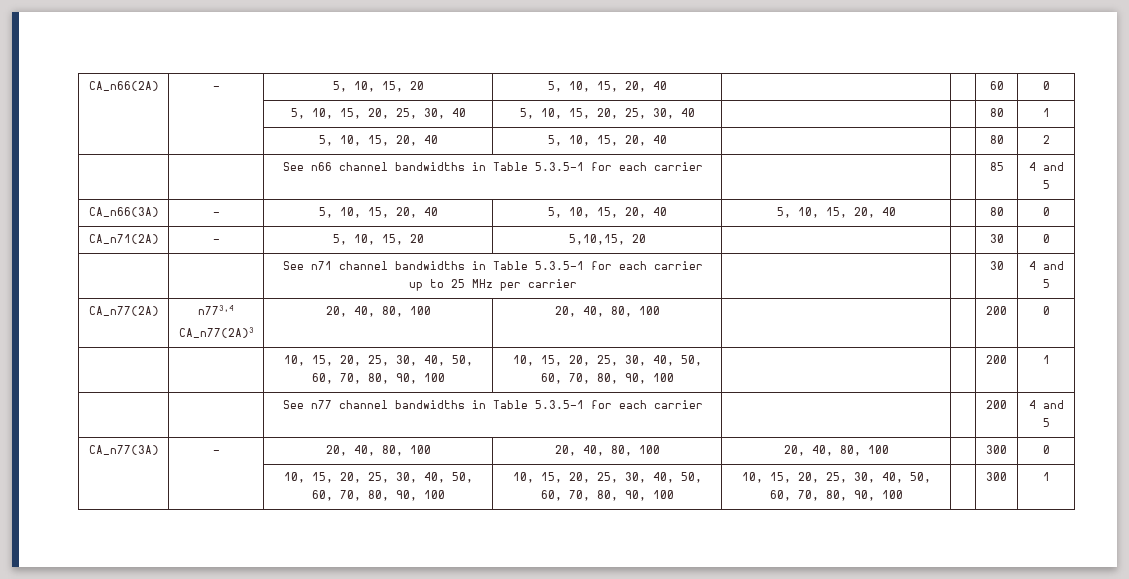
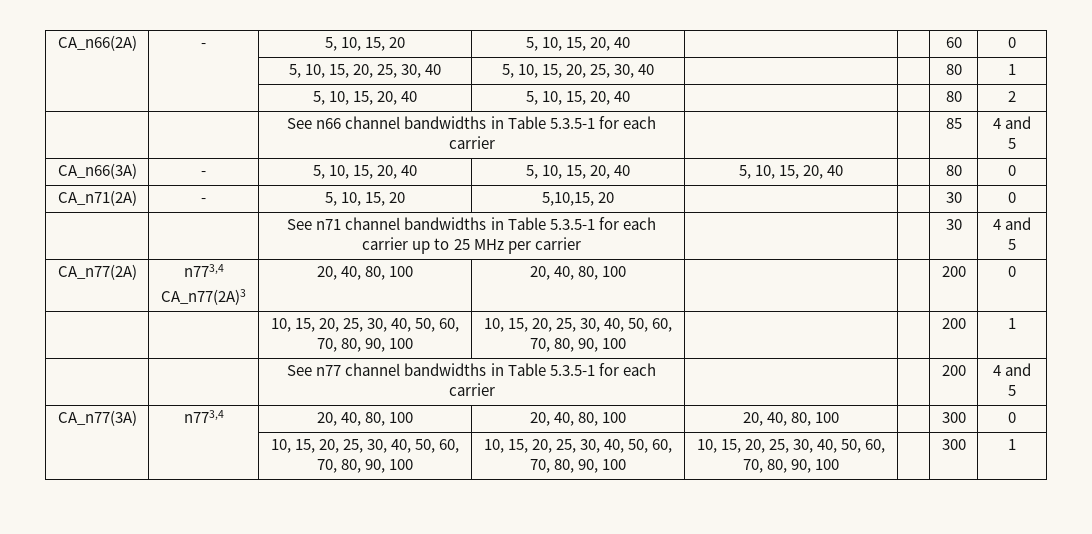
- CA_n77(3A) | - | 20, 40, 80, 100 | 20, 40, 80, 100 | 20, 40, 80, 100 | | 300 | 0
+ CA_n77(3A) | n773,4 | 20, 40, 80, 100 | 20, 40, 80, 100 | 20, 40, 80, 100 | | 300 | 0

